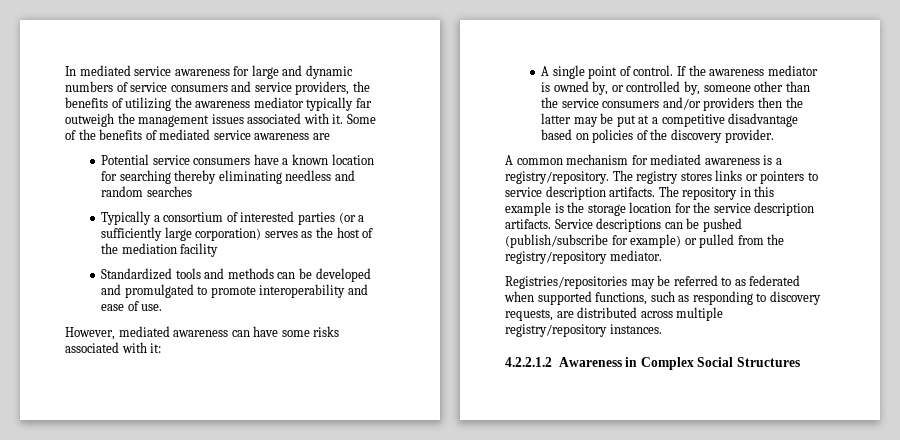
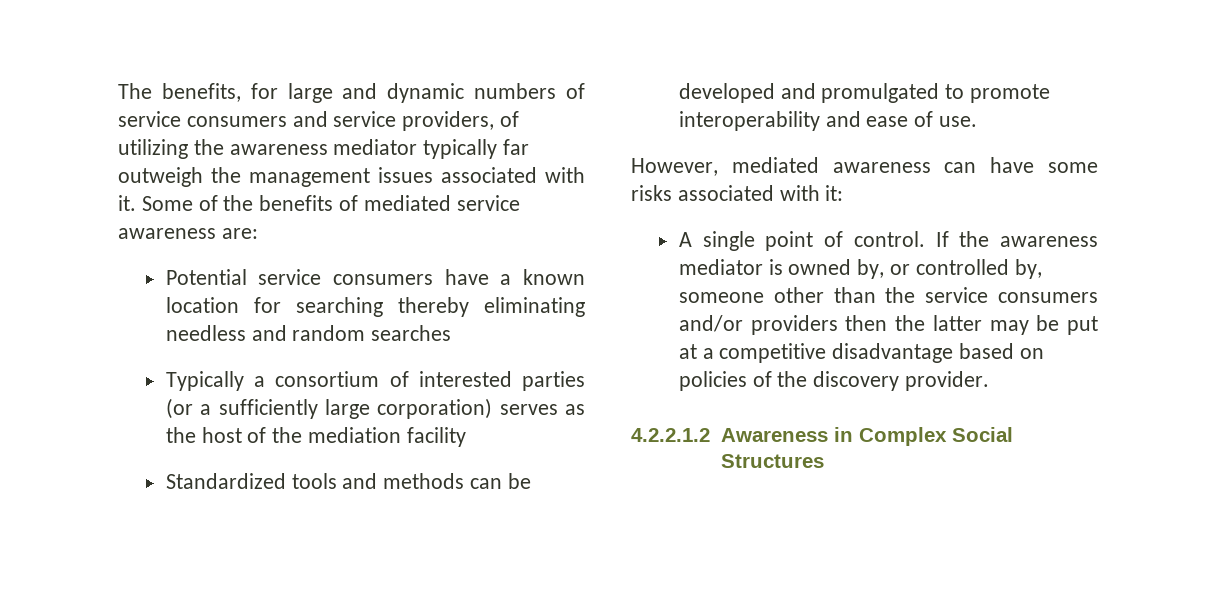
- In mediated service awareness for large and dynamic numbers of service consumers and service providers, the benefits of utilizing the awareness mediator typically far outweigh the management issues associated with it.
+ The benefits, for large and dynamic numbers of service consumers and service providers, of utilizing the awareness mediator typically far outweigh the management issues associated with it.
- Some of the benefits of mediated service awareness are
+ Some of the benefits of mediated service awareness are:
- A common mechanism for mediated awareness is a registry/repository. The registry stores links or pointers to service description artifacts. The repository in this example is the storage location for the service description artifacts. Service descriptions can be pushed (publish/subscribe for example) or pulled from the registry/repository mediator.
- Registries/repositories may be referred to as federated when supported functions, such as responding to discovery requests, are distributed across multiple registry/repository instances.

